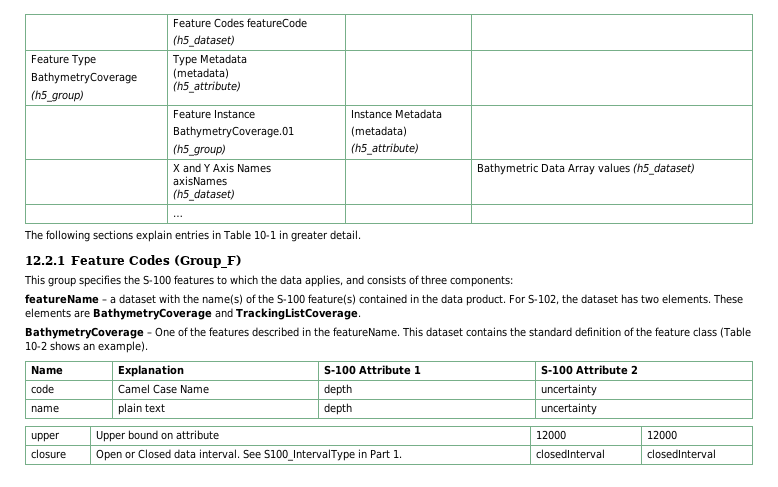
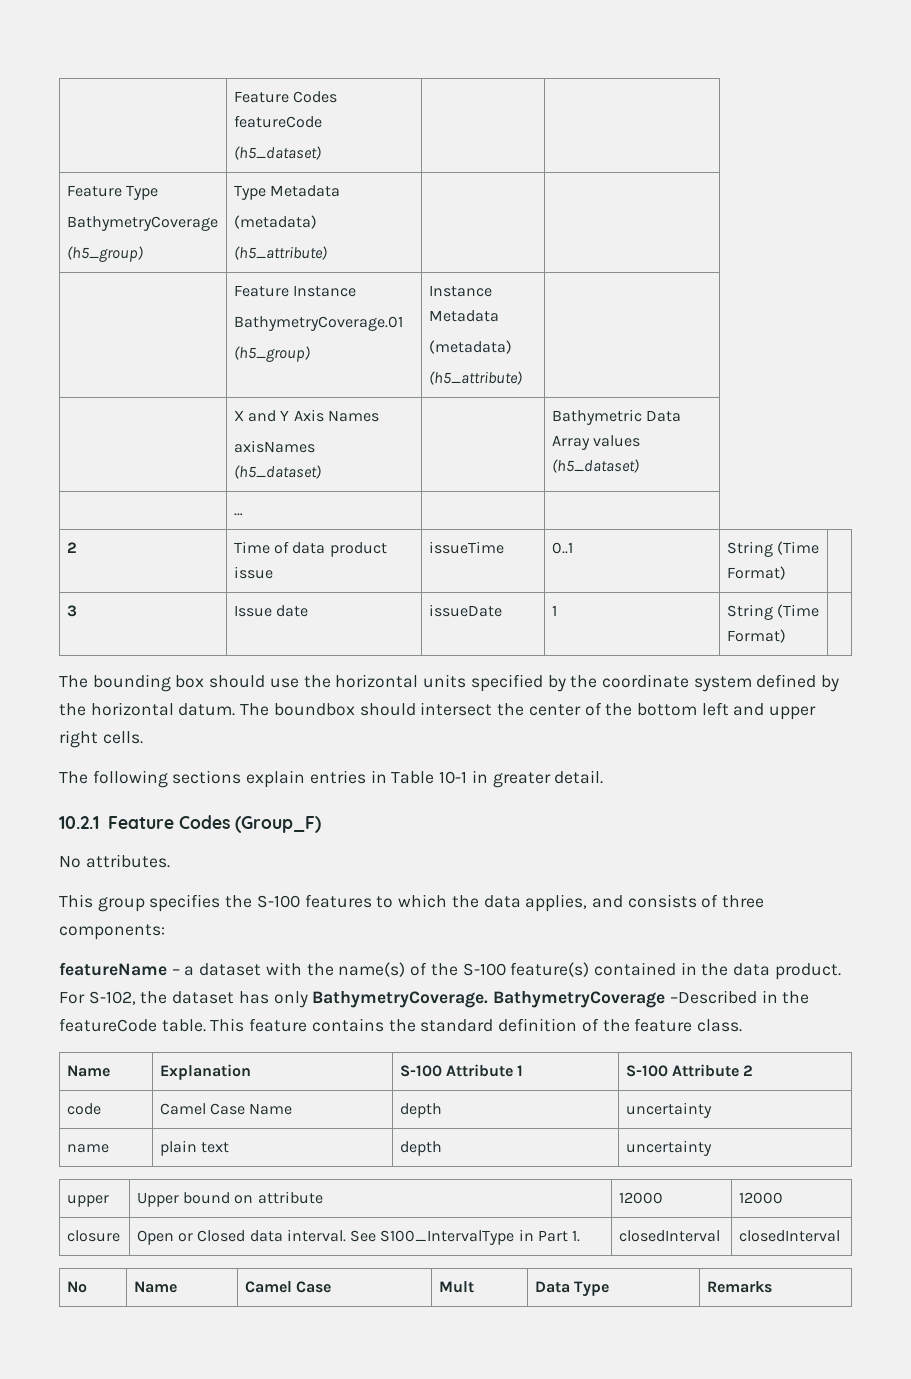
+ 2 | Time of data product issue | issueTime | 0..1 | String (Time Format) |
+ 3 | Issue date | issueDate | 1 | String (Time Format) |
+ The bounding box should use the horizontal units specified by the coordinate system defined by the horizontal datum. The boundbox should intersect the center of the bottom left and upper right cells.
- 12.2.1 Feature Codes (Group_F)
+ 10.2.1 Feature Codes (Group_F)
+ No attributes.
- For S-102, the dataset has two elements. These elements are BathymetryCoverage and TrackingListCoverage.
- BathymetryCoverage – One of the features described in the featureName. This dataset contains the standard definition of the feature class (Table 10-2 shows an example).
+ For S-102, the dataset has only BathymetryCoverage. BathymetryCoverage –Described in the featureCode table. This feature contains the standard definition of the feature class.
+ No | Name | Camel Case | Mult | Data Type | Remarks

